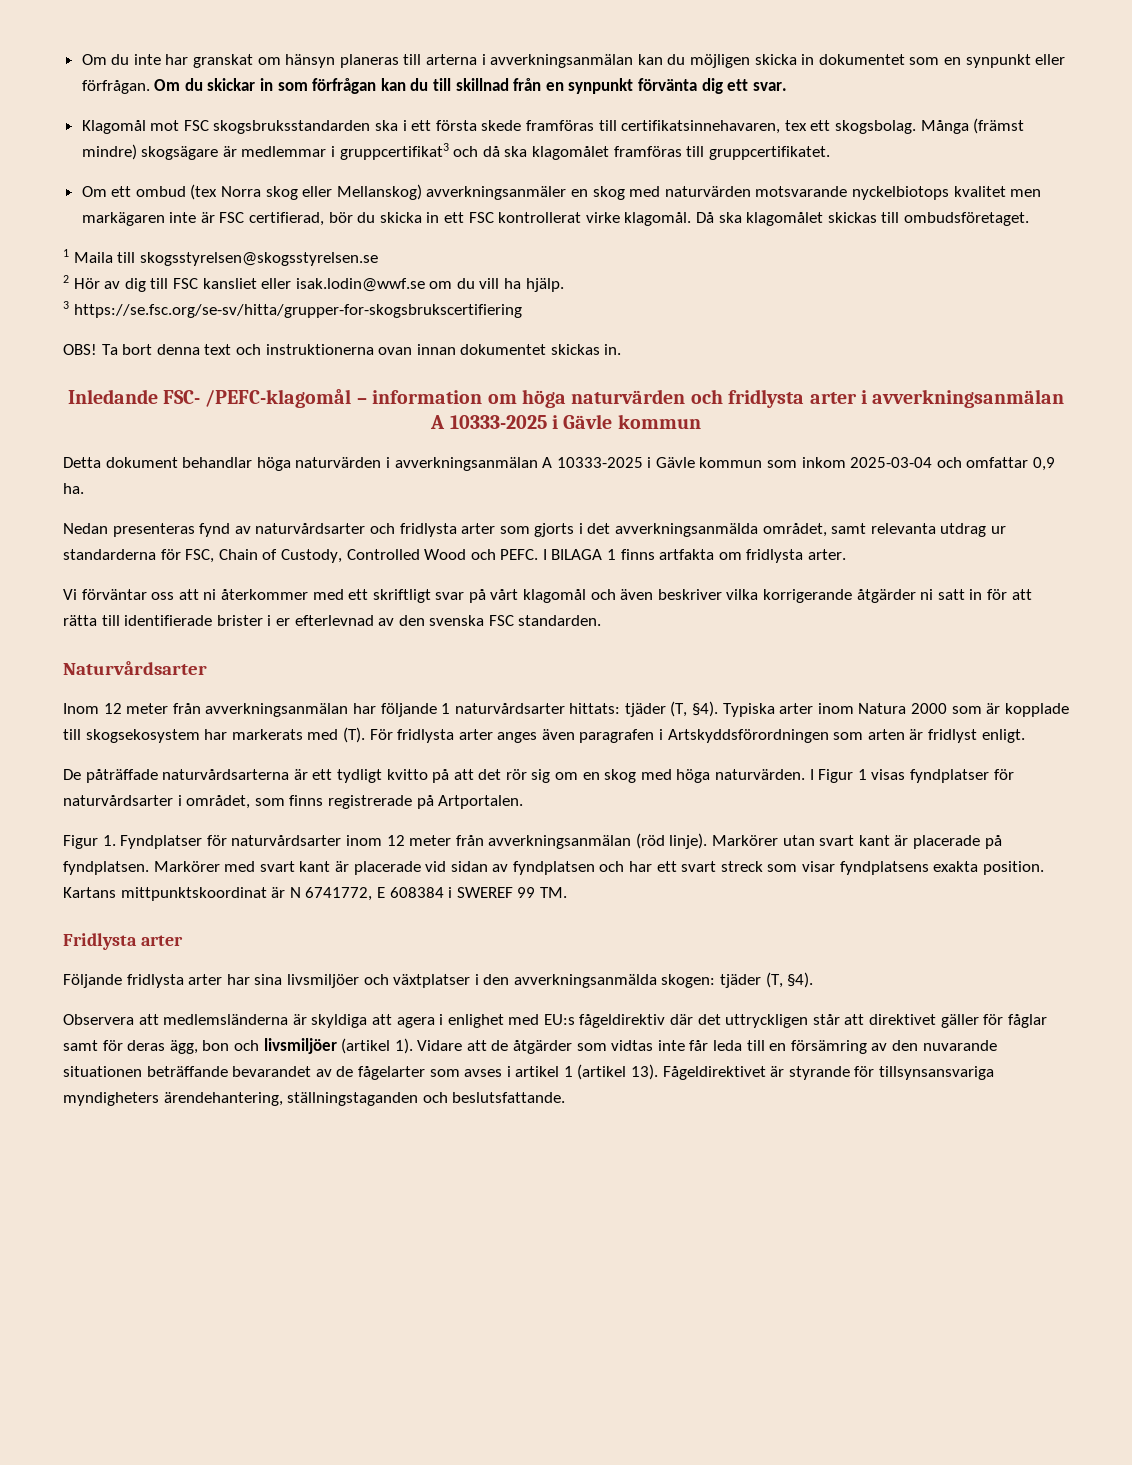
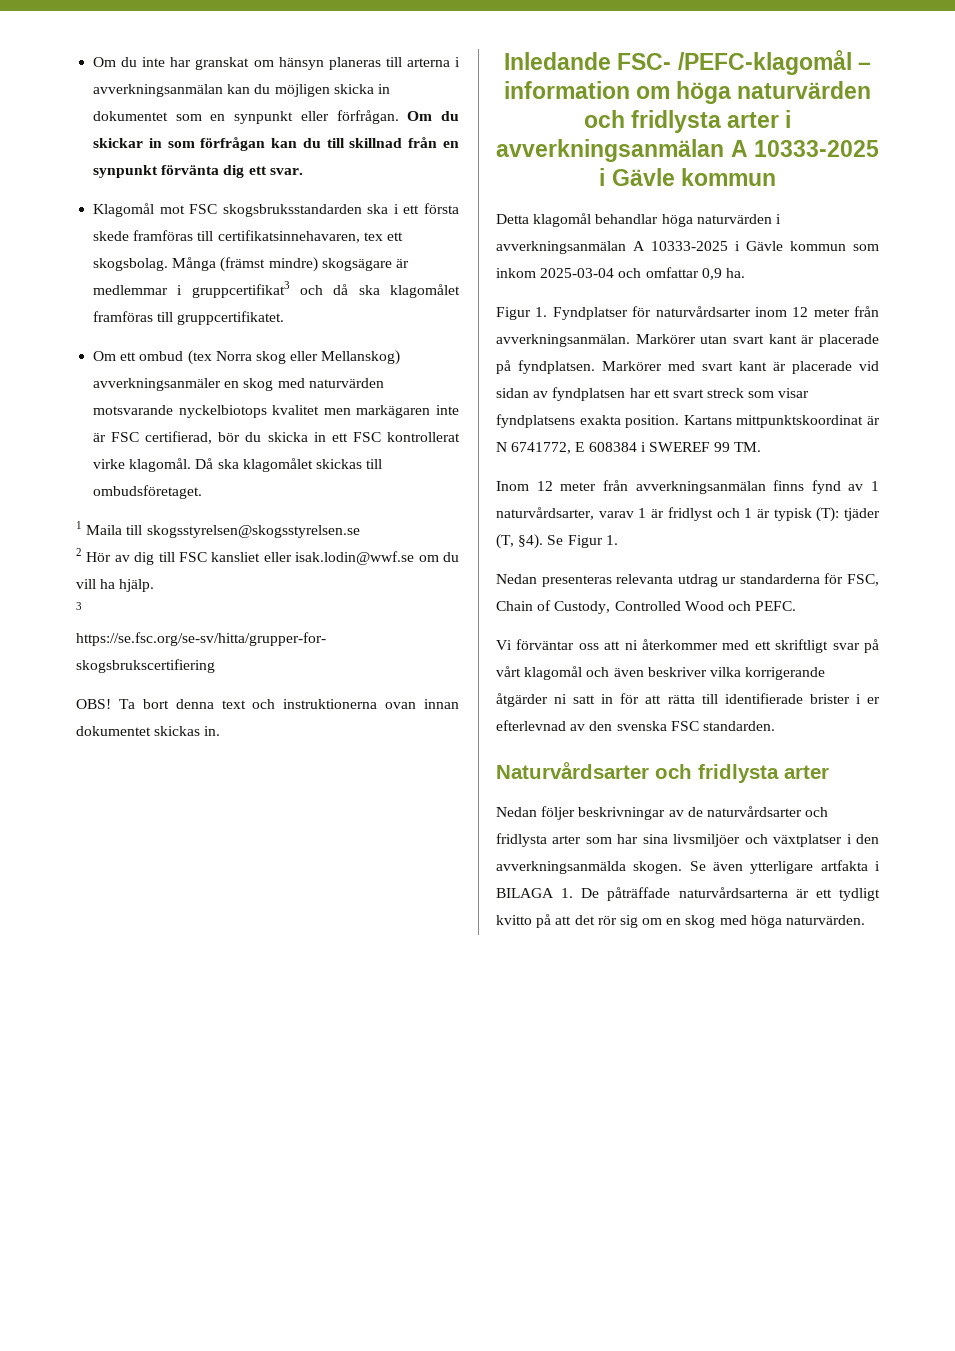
- Detta dokument behandlar höga naturvärden i avverkningsanmälan A 10333-2025 i Gävle kommun som inkom 2025-03-04 och omfattar 0,9 ha.
+ Detta klagomål behandlar höga naturvärden i avverkningsanmälan A 10333-2025 i Gävle kommun som inkom 2025-03-04 och omfattar 0,9 ha.
- Nedan presenteras fynd av naturvårdsarter och fridlysta arter som gjorts i det avverkningsanmälda området, samt relevanta utdrag ur standarderna för FSC, Chain of Custody, Controlled Wood och PEFC. I BILAGA 1 finns artfakta om fridlysta arter.
+ Figur 1. Fyndplatser för naturvårdsarter inom 12 meter från avverkningsanmälan. Markörer utan svart kant är placerade på fyndplatsen. Markörer med svart kant är placerade vid sidan av fyndplatsen har ett svart streck som visar fyndplatsens exakta position. Kartans mittpunktskoordinat är N 6741772, E 608384 i SWEREF 99 TM.
+ Inom 12 meter från avverkningsanmälan finns fynd av 1 naturvårdsarter, varav 1 är fridlyst och 1 är typisk (T): tjäder (T, §4). Se Figur 1.
+ Nedan presenteras relevanta utdrag ur standarderna för FSC, Chain of Custody, Controlled Wood och PEFC.
- Naturvårdsarter
- Inom 12 meter från avverkningsanmälan har följande 1 naturvårdsarter hittats: tjäder (T, §4). Typiska arter inom Natura 2000 som är kopplade till skogsekosystem har markerats med (T). För fridlysta arter anges även paragrafen i Artskyddsförordningen som arten är fridlyst enligt.
- De påträffade naturvårdsarterna är ett tydligt kvitto på att det rör sig om en skog med höga naturvärden. I Figur 1 visas fyndplatser för naturvårdsarter i området, som finns registrerade på Artportalen.
- Figur 1. Fyndplatser för naturvårdsarter inom 12 meter från avverkningsanmälan (röd linje). Markörer utan svart kant är placerade på fyndplatsen. Markörer med svart kant är placerade vid sidan av fyndplatsen och har ett svart streck som visar fyndplatsens exakta position. Kartans mittpunktskoordinat är N 6741772, E 608384 i SWEREF 99 TM.
- Fridlysta arter
- Följande fridlysta arter har sina livsmiljöer och växtplatser i den avverkningsanmälda skogen: tjäder (T, §4).
- Observera att medlemsländerna är skyldiga att agera i enlighet med EU:s fågeldirektiv där det uttryckligen står att direktivet gäller för fåglar samt för deras ägg, bon och livsmiljöer (artikel 1). Vidare att de åtgärder som vidtas inte får leda till en försämring av den nuvarande situationen beträffande bevarandet av de fågelarter som avses i artikel 1 (artikel 13). Fågeldirektivet är styrande för tillsynsansvariga myndigheters ärendehantering, ställningstaganden och beslutsfattande.
+ Naturvårdsarter och fridlysta arter
+ Nedan följer beskrivningar av de naturvårdsarter och fridlysta arter som har sina livsmiljöer och växtplatser i den avverkningsanmälda skogen. Se även ytterligare artfakta i BILAGA 1. De påträffade naturvårdsarterna är ett tydligt kvitto på att det rör sig om en skog med höga naturvärden.

